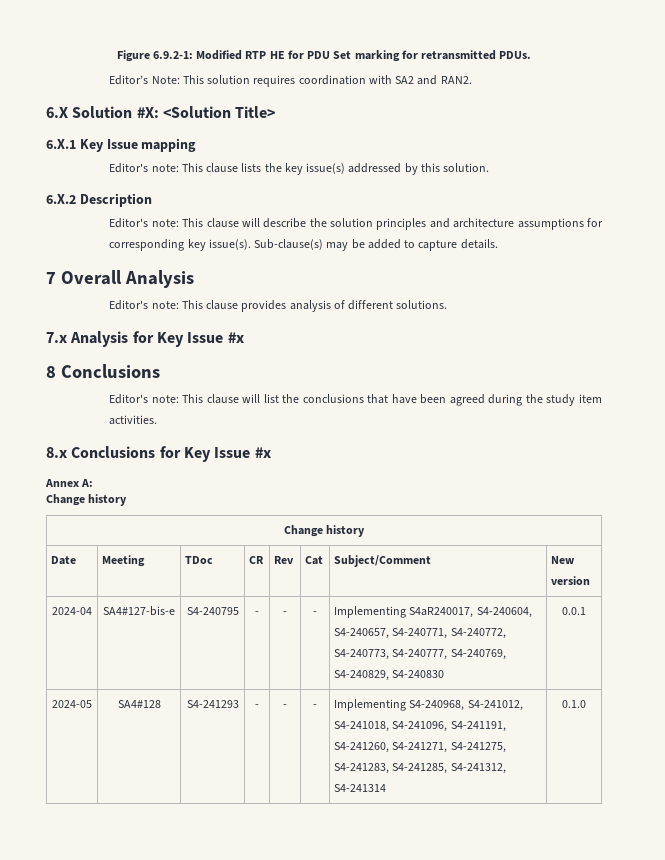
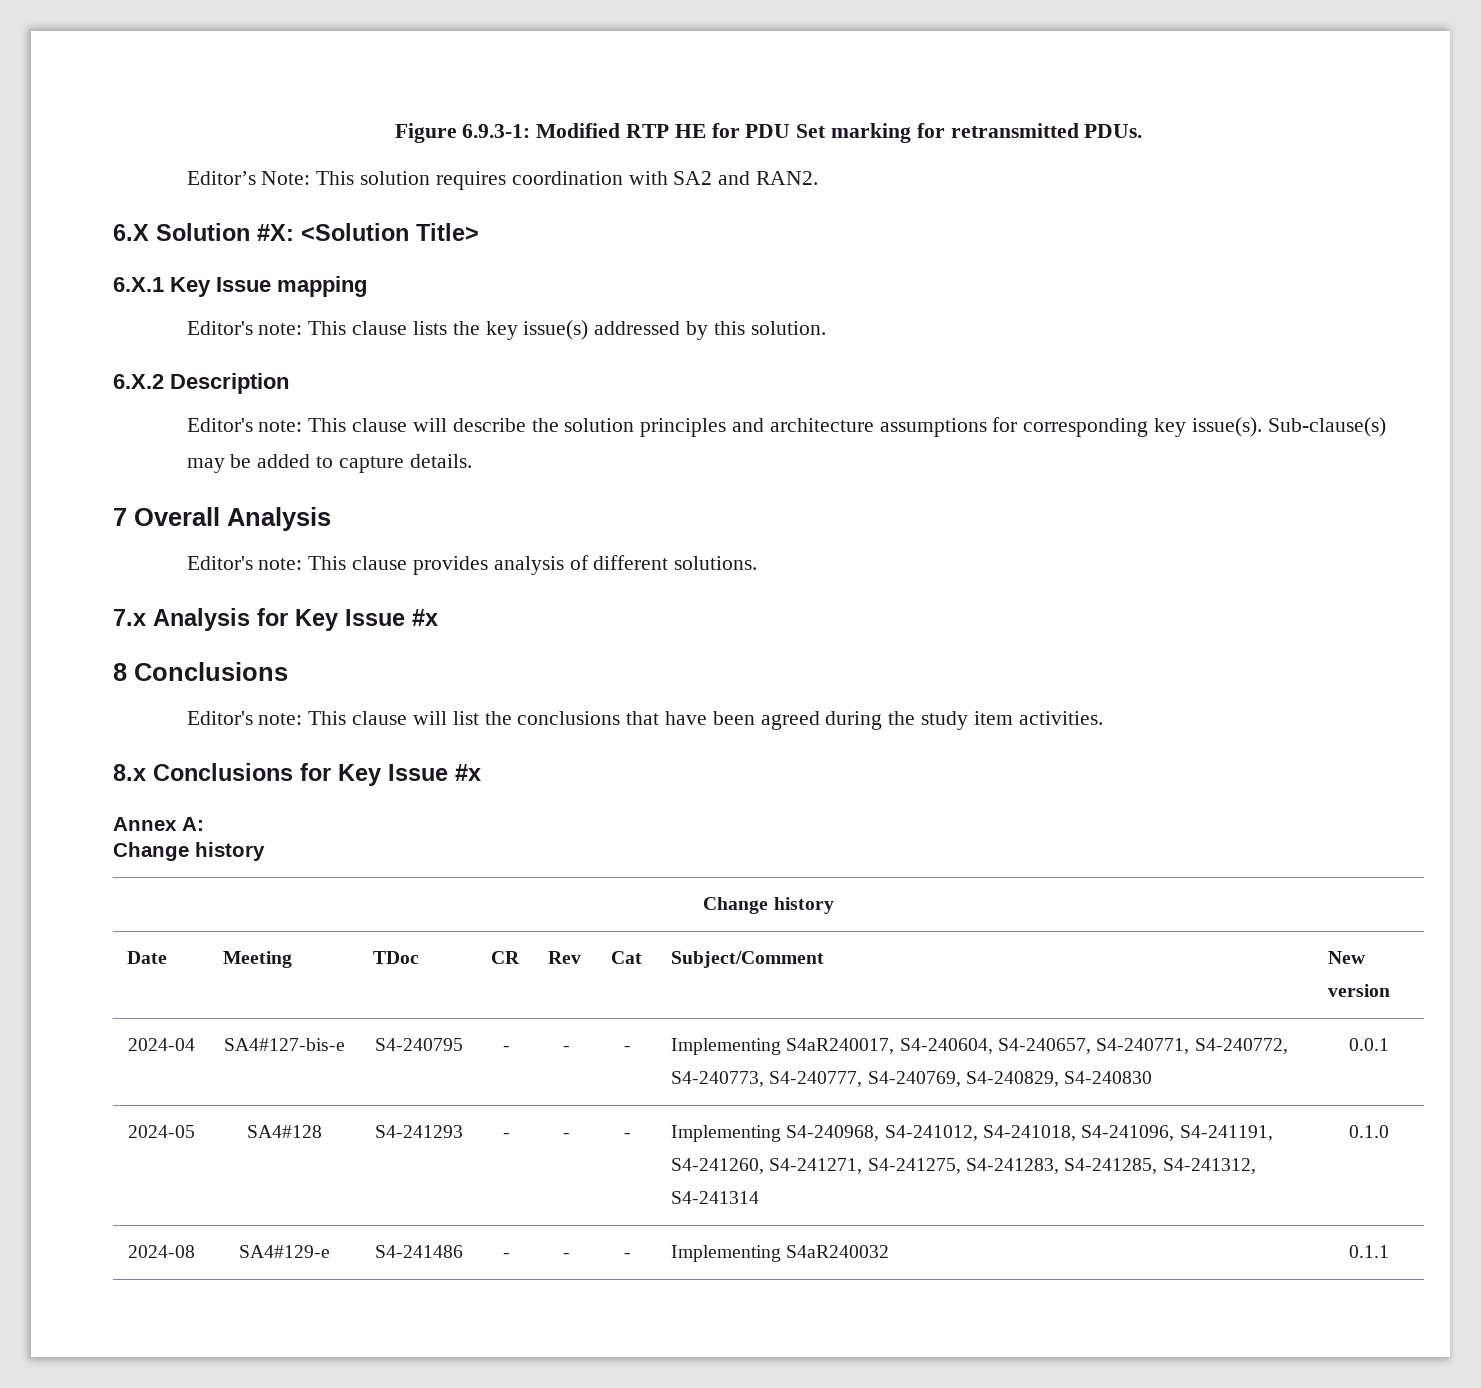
- Figure 6.9.2-1: Modified RTP HE for PDU Set marking for retransmitted PDUs.
+ Figure 6.9.3-1: Modified RTP HE for PDU Set marking for retransmitted PDUs.
+ 2024-08 | SA4#129-e | S4-241486 | - | - | - | Implementing S4aR240032 | 0.1.1

